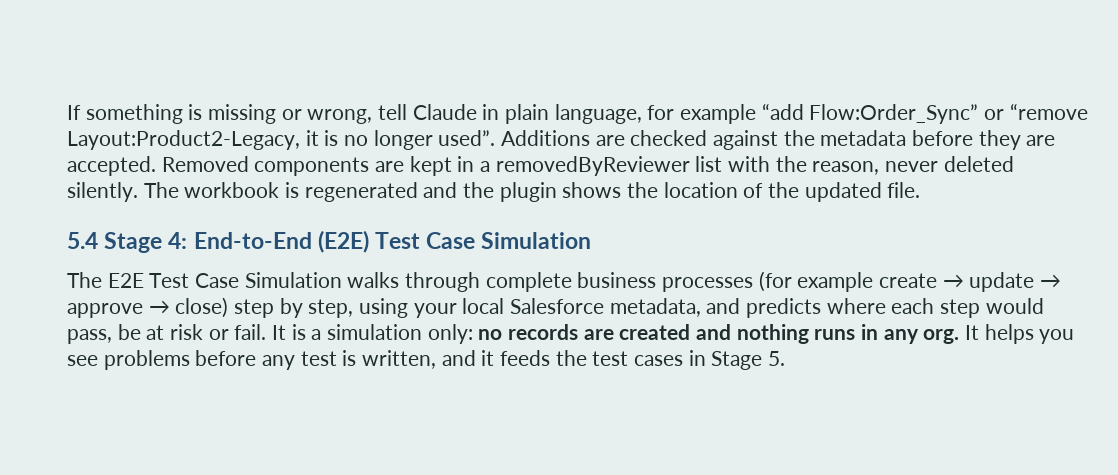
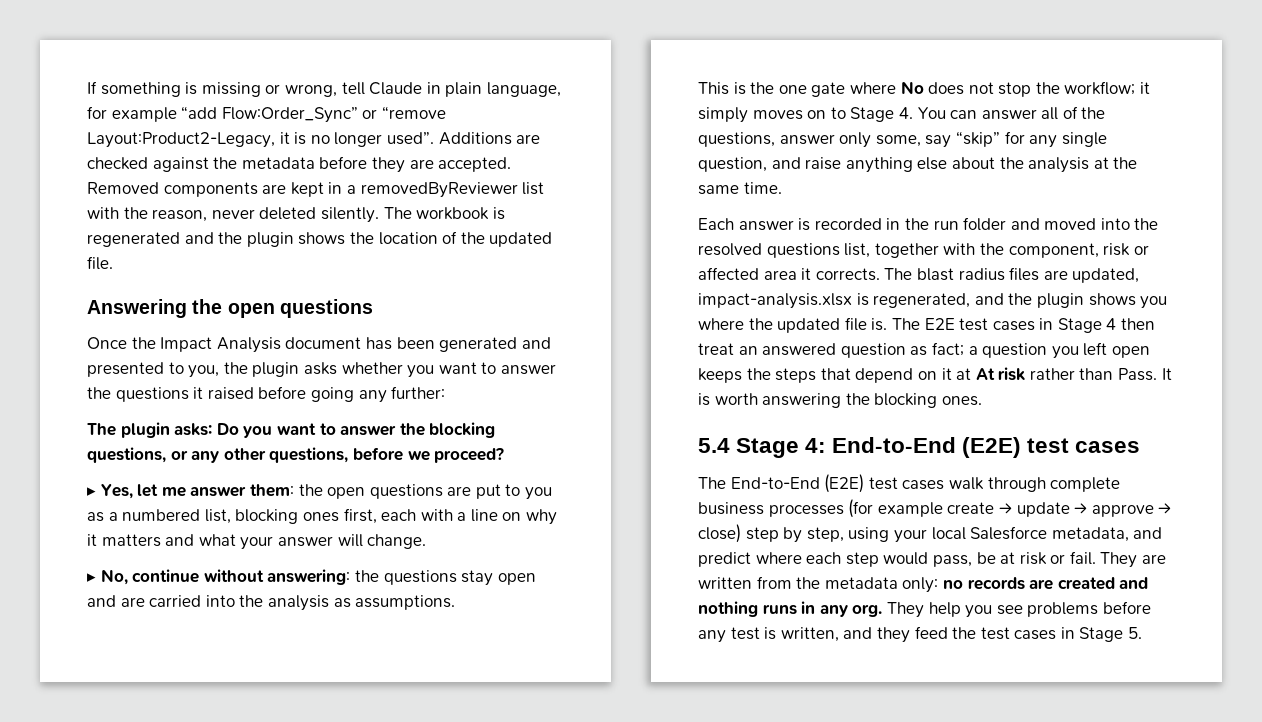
+ Answering the open questions
+ Once the Impact Analysis document has been generated and presented to you, the plugin asks whether you want to answer the questions it raised before going any further:
+ The plugin asks: Do you want to answer the blocking questions, or any other questions, before we proceed?
+ ▸ Yes, let me answer them: the open questions are put to you as a numbered list, blocking ones first, each with a line on why it matters and what your answer will change.
+ ▸ No, continue without answering: the questions stay open and are carried into the analysis as assumptions.
+ This is the one gate where No does not stop the workflow; it simply moves on to Stage 4. You can answer all of the questions, answer only some, say “skip” for any single question, and raise anything else about the analysis at the same time.
+ Each answer is recorded in the run folder and moved into the resolved questions list, together with the component, risk or affected area it corrects. The blast radius files are updated, impact-analysis.xlsx is regenerated, and the plugin shows you where the updated file is. The E2E test cases in Stage 4 then treat an answered question as fact; a question you left open keeps the steps that depend on it at At risk rather than Pass. It is worth answering the blocking ones.
- 5.4 Stage 4: End-to-End (E2E) Test Case Simulation
- The E2E Test Case Simulation walks through complete business processes (for example create → update → approve → close) step by step, using your local Salesforce metadata, and predicts where each step would pass, be at risk or fail.
+ 5.4 Stage 4: End-to-End (E2E) test cases
+ The End-to-End (E2E) test cases walk through complete business processes (for example create → update → approve → close) step by step, using your local Salesforce metadata, and predict where each step would pass, be at risk or fail.
- It is a simulation only: no records are created and nothing runs in any org.
+ They are written from the metadata only: no records are created and nothing runs in any org.
- It helps you see problems before any test is written, and it feeds the test cases in Stage 5.
+ They help you see problems before any test is written, and they feed the test cases in Stage 5.

